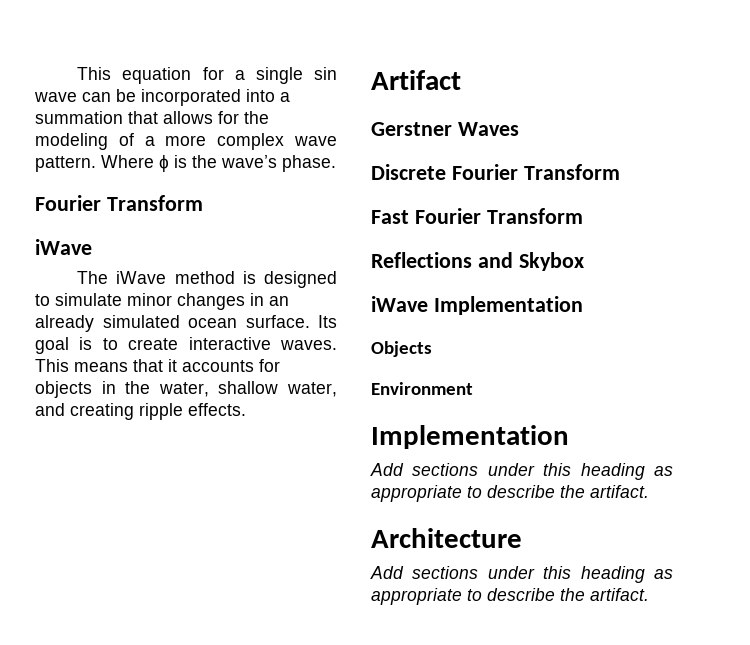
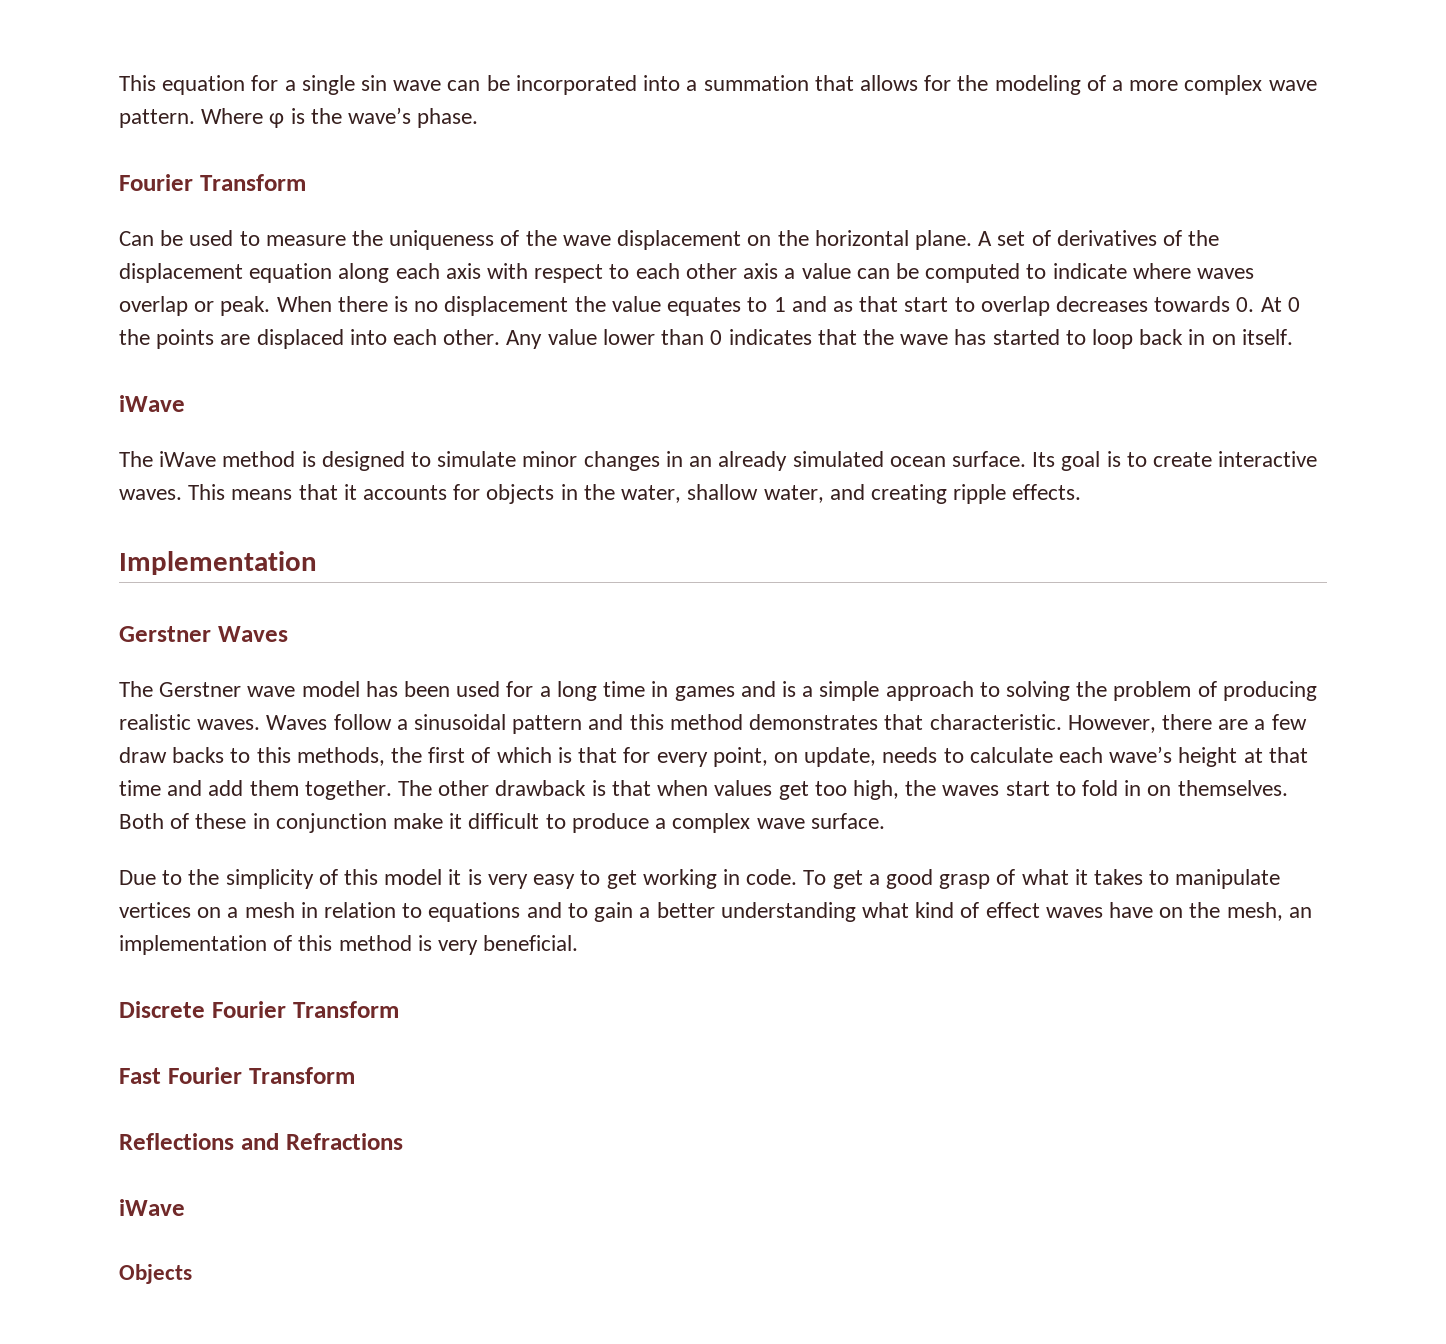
+ Can be used to measure the uniqueness of the wave displacement on the horizontal plane. A set of derivatives of the displacement equation along each axis with respect to each other axis a value can be computed to indicate where waves overlap or peak. When there is no displacement the value equates to 1 and as that start to overlap decreases towards 0. At 0 the points are displaced into each other. Any value lower than 0 indicates that the wave has started to loop back in on itself.
- Artifact
+ Implementation
+ The Gerstner wave model has been used for a long time in games and is a simple approach to solving the problem of producing realistic waves. Waves follow a sinusoidal pattern and this method demonstrates that characteristic. However, there are a few draw backs to this methods, the first of which is that for every point, on update, needs to calculate each wave’s height at that time and add them together. The other drawback is that when values get too high, the waves start to fold in on themselves. Both of these in conjunction make it difficult to produce a complex wave surface.
+ Due to the simplicity of this model it is very easy to get working in code. To get a good grasp of what it takes to manipulate vertices on a mesh in relation to equations and to gain a better understanding what kind of effect waves have on the mesh, an implementation of this method is very beneficial.
- Reflections and Skybox
- iWave Implementation
+ Reflections and Refractions
+ iWave
- Environment
- Implementation
- Add sections under this heading as appropriate to describe the artifact.
- Architecture
- Add sections under this heading as appropriate to describe the artifact.

